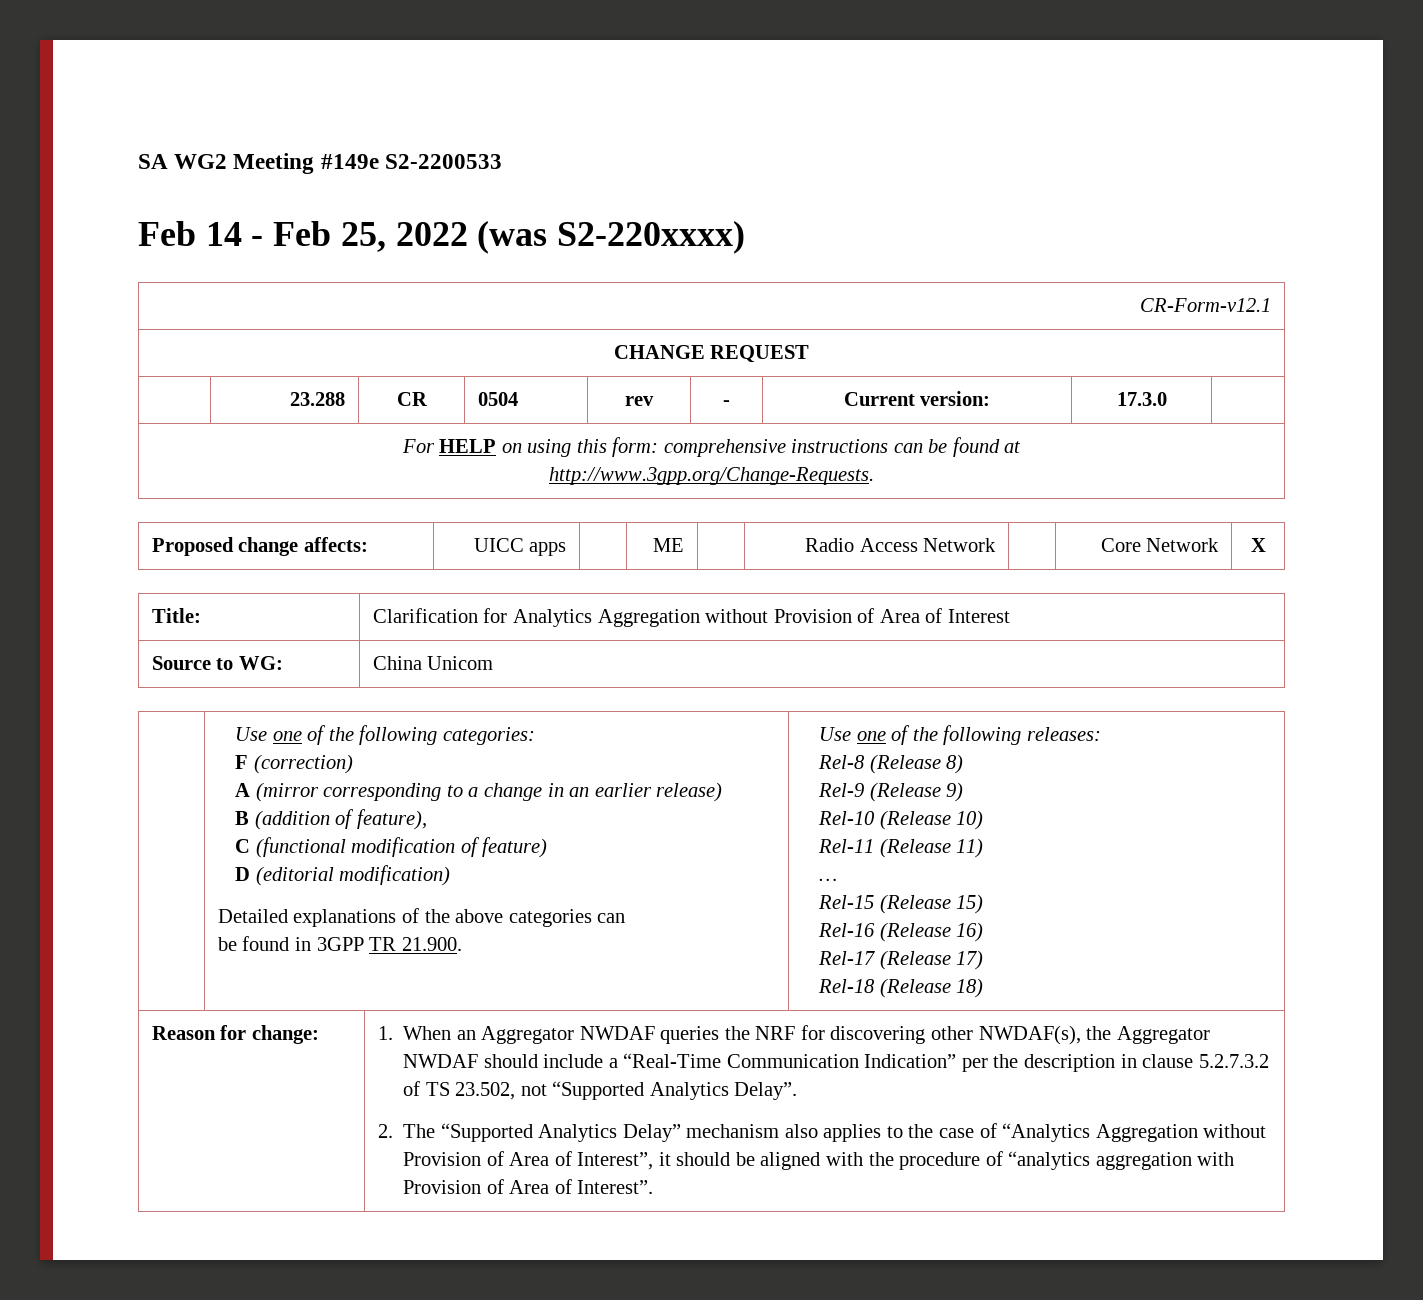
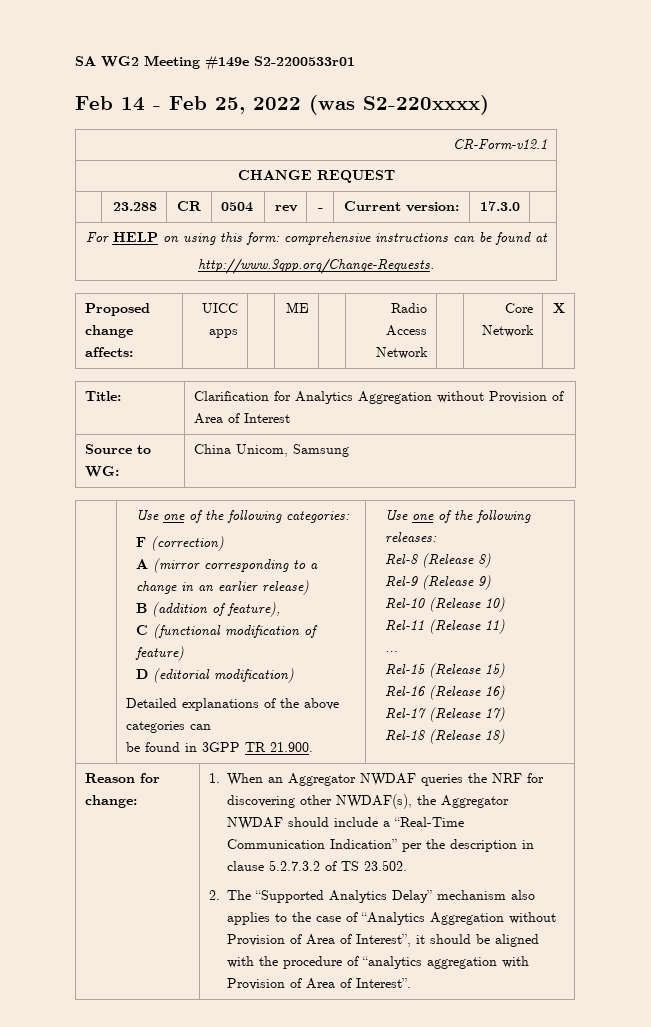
- SA WG2 Meeting #149e S2-2200533
+ SA WG2 Meeting #149e S2-2200533r01
- Source to WG: | China Unicom
+ Source to WG: | China Unicom, Samsung
- 1. When an Aggregator NWDAF queries the NRF for discovering other NWDAF(s), the Aggregator NWDAF should include a “Real-Time Communication Indication” per the description in clause 5.2.7.3.2 of TS 23.502, not “Supported Analytics Delay”.
+ 1. When an Aggregator NWDAF queries the NRF for discovering other NWDAF(s), the Aggregator NWDAF should include a “Real-Time Communication Indication” per the description in clause 5.2.7.3.2 of TS 23.502.

